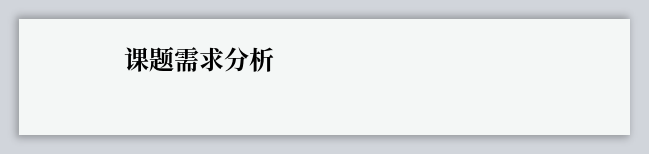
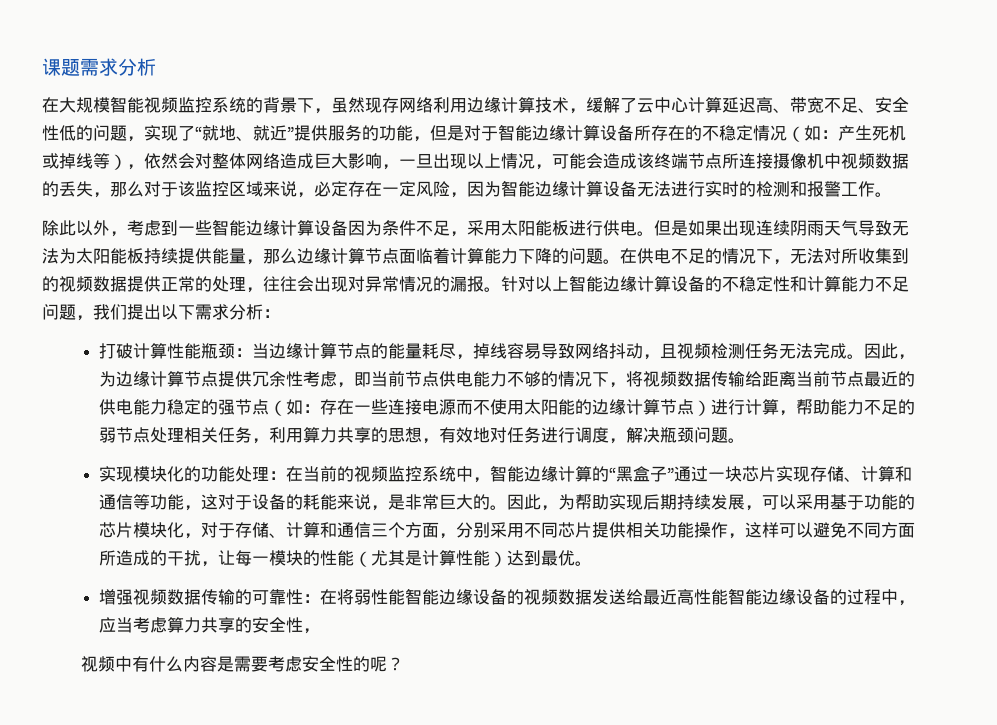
+ 在大规模智能视频监控系统的背景下，虽然现存网络利用边缘计算技术，缓解了云中心计算延迟高、带宽不足、安全性低的问题，实现了“就地、就近”提供服务的功能，但是对于智能边缘计算设备所存在的不稳定情况（如：产生死机或掉线等），依然会对整体网络造成巨大影响，一旦出现以上情况，可能会造成该终端节点所连接摄像机中视频数据的丢失，那么对于该监控区域来说，必定存在一定风险，因为智能边缘计算设备无法进行实时的检测和报警工作。
+ 除此以外，考虑到一些智能边缘计算设备因为条件不足，采用太阳能板进行供电。但是如果出现连续阴雨天气导致无法为太阳能板持续提供能量，那么边缘计算节点面临着计算能力下降的问题。在供电不足的情况下，无法对所收集到的视频数据提供正常的处理，往往会出现对异常情况的漏报。针对以上智能边缘计算设备的不稳定性和计算能力不足问题，我们提出以下需求分析：
+ 打破计算性能瓶颈：当边缘计算节点的能量耗尽，掉线容易导致网络抖动，且视频检测任务无法完成。因此，为边缘计算节点提供冗余性考虑，即当前节点供电能力不够的情况下，将视频数据传输给距离当前节点最近的供电能力稳定的强节点（如：存在一些连接电源而不使用太阳能的边缘计算节点）进行计算，帮助能力不足的弱节点处理相关任务，利用算力共享的思想，有效地对任务进行调度，解决瓶颈问题。
+ 实现模块化的功能处理：在当前的视频监控系统中，智能边缘计算的“黑盒子”通过一块芯片实现存储、计算和通信等功能，这对于设备的耗能来说，是非常巨大的。因此，为帮助实现后期持续发展，可以采用基于功能的芯片模块化，对于存储、计算和通信三个方面，分别采用不同芯片提供相关功能操作，这样可以避免不同方面所造成的干扰，让每一模块的性能（尤其是计算性能）达到最优。
+ 增强视频数据传输的可靠性：在将弱性能智能边缘设备的视频数据发送给最近高性能智能边缘设备的过程中，应当考虑算力共享的安全性，
+ 视频中有什么内容是需要考虑安全性的呢？

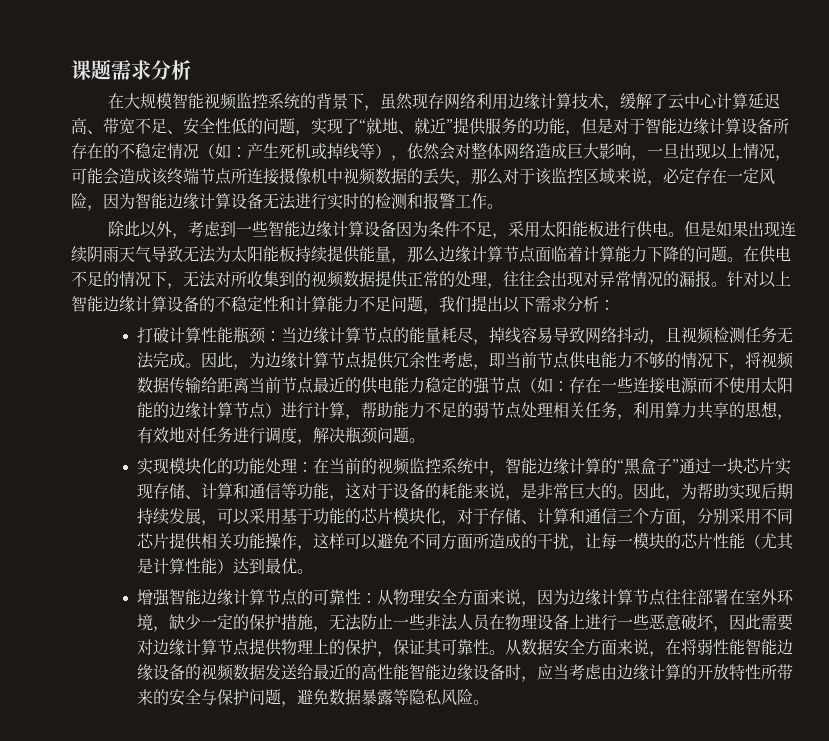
- 因此，为帮助实现后期持续发展，可以采用基于功能的芯片模块化，对于存储、计算和通信三个方面，分别采用不同芯片提供相关功能操作，这样可以避免不同方面所造成的干扰，让每一模块的性能（尤其是计算性能）达到最优。
+ 因此，为帮助实现后期持续发展，可以采用基于功能的芯片模块化，对于存储、计算和通信三个方面，分别采用不同芯片提供相关功能操作，这样可以避免不同方面所造成的干扰，让每一模块的芯片性能（尤其是计算性能）达到最优。
- 增强视频数据传输的可靠性：在将弱性能智能边缘设备的视频数据发送给最近高性能智能边缘设备的过程中，应当考虑算力共享的安全性，
- 视频中有什么内容是需要考虑安全性的呢？
+ 增强智能边缘计算节点的可靠性：从物理安全方面来说，因为边缘计算节点往往部署在室外环境，缺少一定的保护措施，无法防止一些非法人员在物理设备上进行一些恶意破坏，因此需要对边缘计算节点提供物理上的保护，保证其可靠性。从数据安全方面来说，在将弱性能智能边缘设备的视频数据发送给最近的高性能智能边缘设备时，应当考虑由边缘计算的开放特性所带来的安全与保护问题，避免数据暴露等隐私风险。

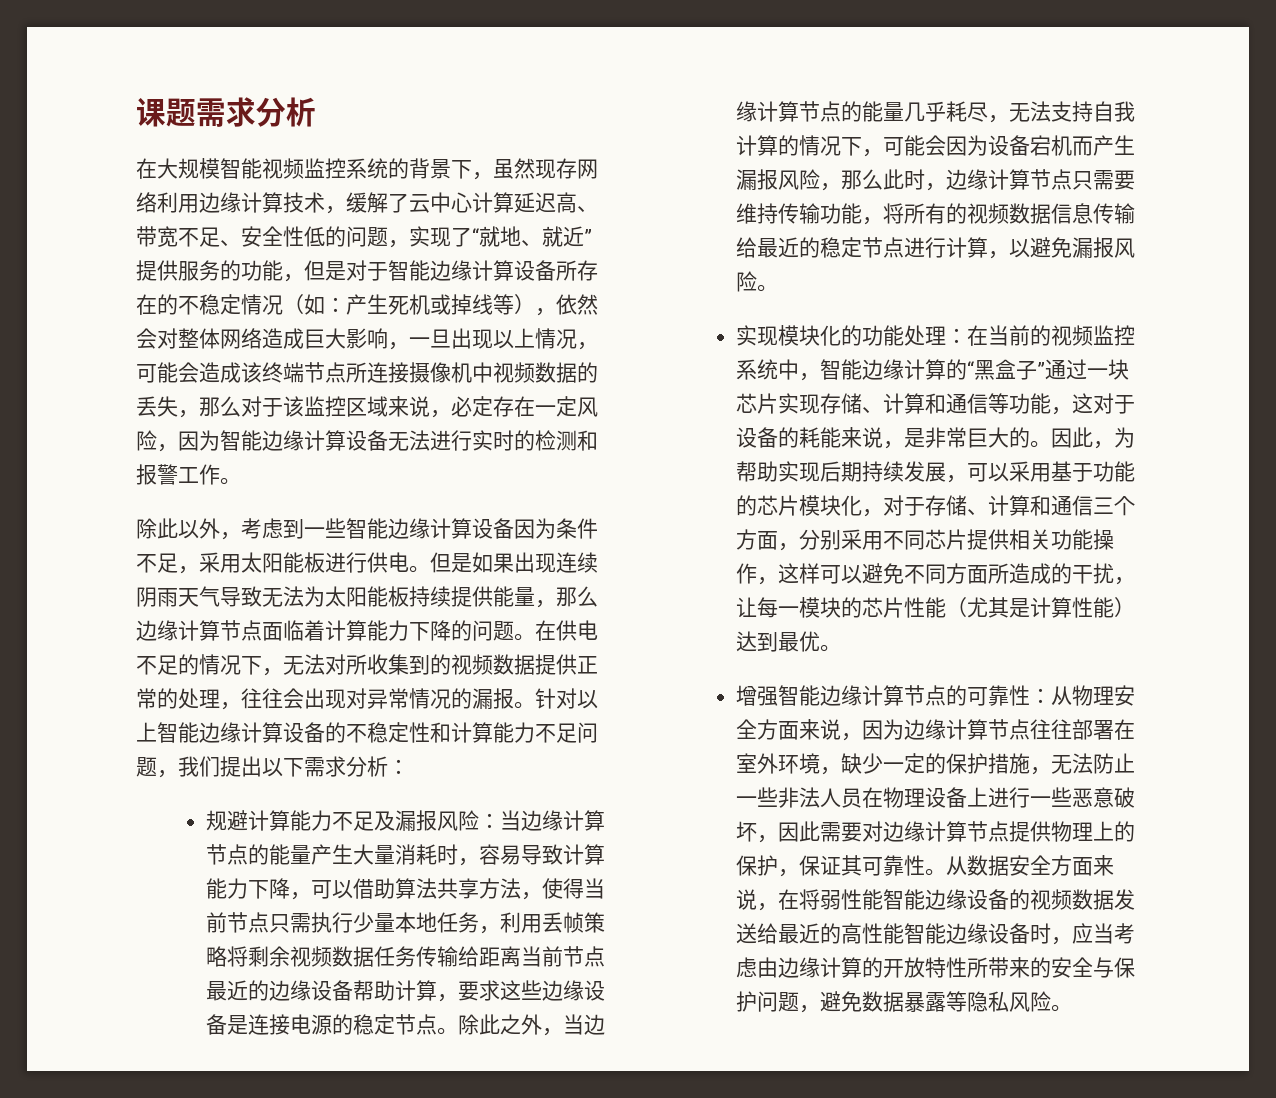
- 打破计算性能瓶颈：当边缘计算节点的能量耗尽，掉线容易导致网络抖动，且视频检测任务无法完成。因此，为边缘计算节点提供冗余性考虑，即当前节点供电能力不够的情况下，将视频数据传输给距离当前节点最近的供电能力稳定的强节点（如：存在一些连接电源而不使用太阳能的边缘计算节点）进行计算，帮助能力不足的弱节点处理相关任务，利用算力共享的思想，有效地对任务进行调度，解决瓶颈问题。
+ 规避计算能力不足及漏报风险：当边缘计算节点的能量产生大量消耗时，容易导致计算能力下降，可以借助算法共享方法，使得当前节点只需执行少量本地任务，利用丢帧策略将剩余视频数据任务传输给距离当前节点最近的边缘设备帮助计算，要求这些边缘设备是连接电源的稳定节点。除此之外，当边缘计算节点的能量几乎耗尽，无法支持自我计算的情况下，可能会因为设备宕机而产生漏报风险，那么此时，边缘计算节点只需要维持传输功能，将所有的视频数据信息传输给最近的稳定节点进行计算，以避免漏报风险。

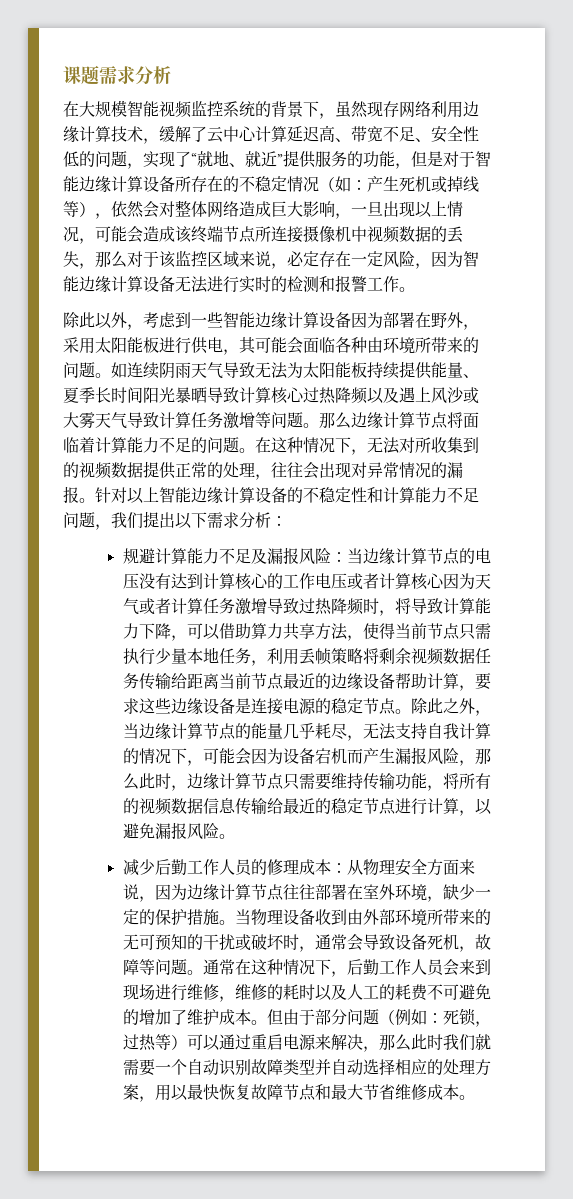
- 除此以外，考虑到一些智能边缘计算设备因为条件不足，采用太阳能板进行供电。但是如果出现连续阴雨天气导致无法为太阳能板持续提供能量，那么边缘计算节点面临着计算能力下降的问题。
+ 除此以外，考虑到一些智能边缘计算设备因为部署在野外，采用太阳能板进行供电，其可能会面临各种由环境所带来的问题。如连续阴雨天气导致无法为太阳能板持续提供能量、夏季长时间阳光暴晒导致计算核心过热降频以及遇上风沙或大雾天气导致计算任务激增等问题。那么边缘计算节点将面临着计算能力不足的问题。
- 在供电不足的情况下，无法对所收集到的视频数据提供正常的处理，往往会出现对异常情况的漏报。
+ 在这种情况下，无法对所收集到的视频数据提供正常的处理，往往会出现对异常情况的漏报。
- 规避计算能力不足及漏报风险：当边缘计算节点的能量产生大量消耗时，容易导致计算能力下降，可以借助算法共享方法，使得当前节点只需执行少量本地任务，利用丢帧策略将剩余视频数据任务传输给距离当前节点最近的边缘设备帮助计算，要求这些边缘设备是连接电源的稳定节点。
+ 规避计算能力不足及漏报风险：当边缘计算节点的电压没有达到计算核心的工作电压或者计算核心因为天气或者计算任务激增导致过热降频时，将导致计算能力下降，可以借助算力共享方法，使得当前节点只需执行少量本地任务，利用丢帧策略将剩余视频数据任务传输给距离当前节点最近的边缘设备帮助计算，要求这些边缘设备是连接电源的稳定节点。
- 实现模块化的功能处理：在当前的视频监控系统中，智能边缘计算的“黑盒子”通过一块芯片实现存储、计算和通信等功能，这对于设备的耗能来说，是非常巨大的。因此，为帮助实现后期持续发展，可以采用基于功能的芯片模块化，对于存储、计算和通信三个方面，分别采用不同芯片提供相关功能操作，这样可以避免不同方面所造成的干扰，让每一模块的芯片性能（尤其是计算性能）达到最优。
- 增强智能边缘计算节点的可靠性：从物理安全方面来说，因为边缘计算节点往往部署在室外环境，缺少一定的保护措施，无法防止一些非法人员在物理设备上进行一些恶意破坏，因此需要对边缘计算节点提供物理上的保护，保证其可靠性。从数据安全方面来说，在将弱性能智能边缘设备的视频数据发送给最近的高性能智能边缘设备时，应当考虑由边缘计算的开放特性所带来的安全与保护问题，避免数据暴露等隐私风险。
+ 减少后勤工作人员的修理成本：从物理安全方面来说，因为边缘计算节点往往部署在室外环境，缺少一定的保护措施。当物理设备收到由外部环境所带来的无可预知的干扰或破坏时，通常会导致设备死机，故障等问题。通常在这种情况下，后勤工作人员会来到现场进行维修，维修的耗时以及人工的耗费不可避免的增加了维护成本。但由于部分问题（例如：死锁，过热等）可以通过重启电源来解决，那么此时我们就需要一个自动识别故障类型并自动选择相应的处理方案，用以最快恢复故障节点和最大节省维修成本。

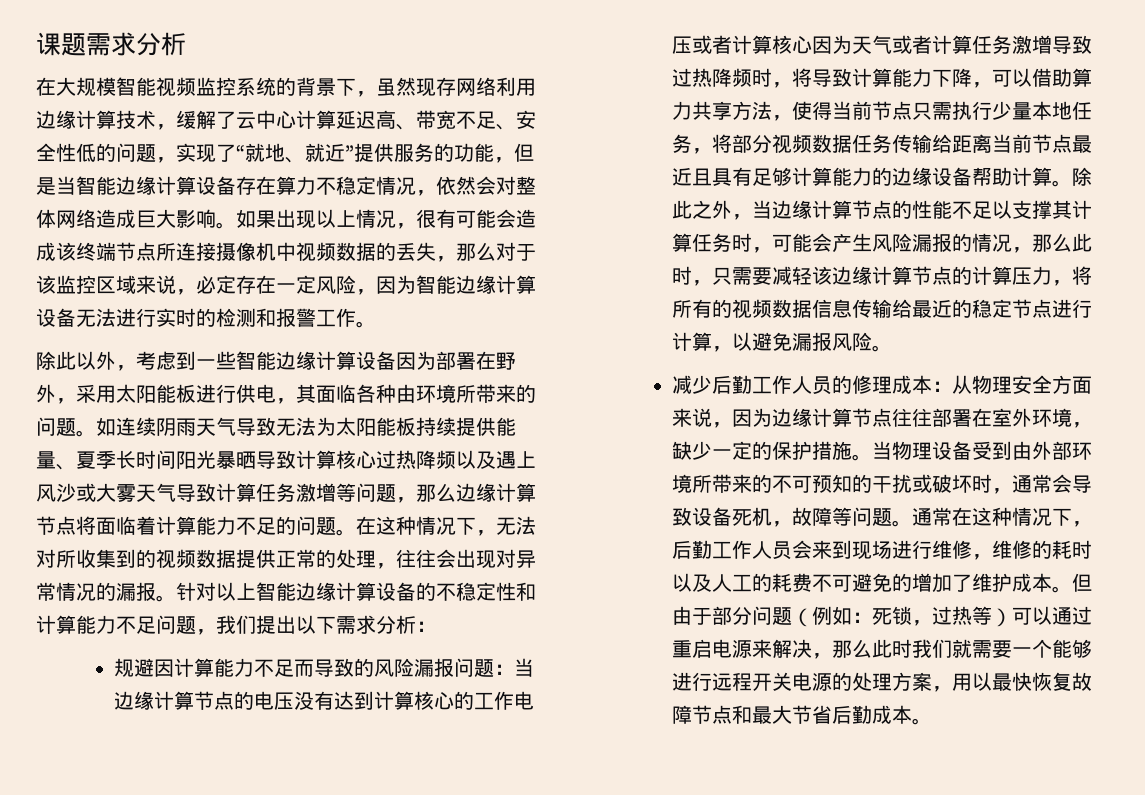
- 在大规模智能视频监控系统的背景下，虽然现存网络利用边缘计算技术，缓解了云中心计算延迟高、带宽不足、安全性低的问题，实现了“就地、就近”提供服务的功能，但是对于智能边缘计算设备所存在的不稳定情况（如：产生死机或掉线等），依然会对整体网络造成巨大影响，一旦出现以上情况，可能会造成该终端节点所连接摄像机中视频数据的丢失，那么对于该监控区域来说，必定存在一定风险，因为智能边缘计算设备无法进行实时的检测和报警工作。
+ 在大规模智能视频监控系统的背景下，虽然现存网络利用边缘计算技术，缓解了云中心计算延迟高、带宽不足、安全性低的问题，实现了“就地、就近”提供服务的功能，但是当智能边缘计算设备存在算力不稳定情况，依然会对整体网络造成巨大影响。如果出现以上情况，很有可能会造成该终端节点所连接摄像机中视频数据的丢失，那么对于该监控区域来说，必定存在一定风险，因为智能边缘计算设备无法进行实时的检测和报警工作。
- 除此以外，考虑到一些智能边缘计算设备因为部署在野外，采用太阳能板进行供电，其可能会面临各种由环境所带来的问题。
+ 除此以外，考虑到一些智能边缘计算设备因为部署在野外，采用太阳能板进行供电，其面临各种由环境所带来的问题。
- 如连续阴雨天气导致无法为太阳能板持续提供能量、夏季长时间阳光暴晒导致计算核心过热降频以及遇上风沙或大雾天气导致计算任务激增等问题。那么边缘计算节点将面临着计算能力不足的问题。
+ 如连续阴雨天气导致无法为太阳能板持续提供能量、夏季长时间阳光暴晒导致计算核心过热降频以及遇上风沙或大雾天气导致计算任务激增等问题，那么边缘计算节点将面临着计算能力不足的问题。
- 规避计算能力不足及漏报风险：当边缘计算节点的电压没有达到计算核心的工作电压或者计算核心因为天气或者计算任务激增导致过热降频时，将导致计算能力下降，可以借助算力共享方法，使得当前节点只需执行少量本地任务，利用丢帧策略将剩余视频数据任务传输给距离当前节点最近的边缘设备帮助计算，要求这些边缘设备是连接电源的稳定节点。
+ 规避因计算能力不足而导致的风险漏报问题：当边缘计算节点的电压没有达到计算核心的工作电压或者计算核心因为天气或者计算任务激增导致过热降频时，将导致计算能力下降，可以借助算力共享方法，使得当前节点只需执行少量本地任务，将部分视频数据任务传输给距离当前节点最近且具有足够计算能力的边缘设备帮助计算。
- 除此之外，当边缘计算节点的能量几乎耗尽，无法支持自我计算的情况下，可能会因为设备宕机而产生漏报风险，那么此时，边缘计算节点只需要维持传输功能，将所有的视频数据信息传输给最近的稳定节点进行计算，以避免漏报风险。
+ 除此之外，当边缘计算节点的性能不足以支撑其计算任务时，可能会产生风险漏报的情况，那么此时，只需要减轻该边缘计算节点的计算压力，将所有的视频数据信息传输给最近的稳定节点进行计算，以避免漏报风险。
- 当物理设备收到由外部环境所带来的无可预知的干扰或破坏时，通常会导致设备死机，故障等问题。
+ 当物理设备受到由外部环境所带来的不可预知的干扰或破坏时，通常会导致设备死机，故障等问题。
- 但由于部分问题（例如：死锁，过热等）可以通过重启电源来解决，那么此时我们就需要一个自动识别故障类型并自动选择相应的处理方案，用以最快恢复故障节点和最大节省维修成本。
+ 但由于部分问题（例如：死锁，过热等）可以通过重启电源来解决，那么此时我们就需要一个能够进行远程开关电源的处理方案，用以最快恢复故障节点和最大节省后勤成本。

